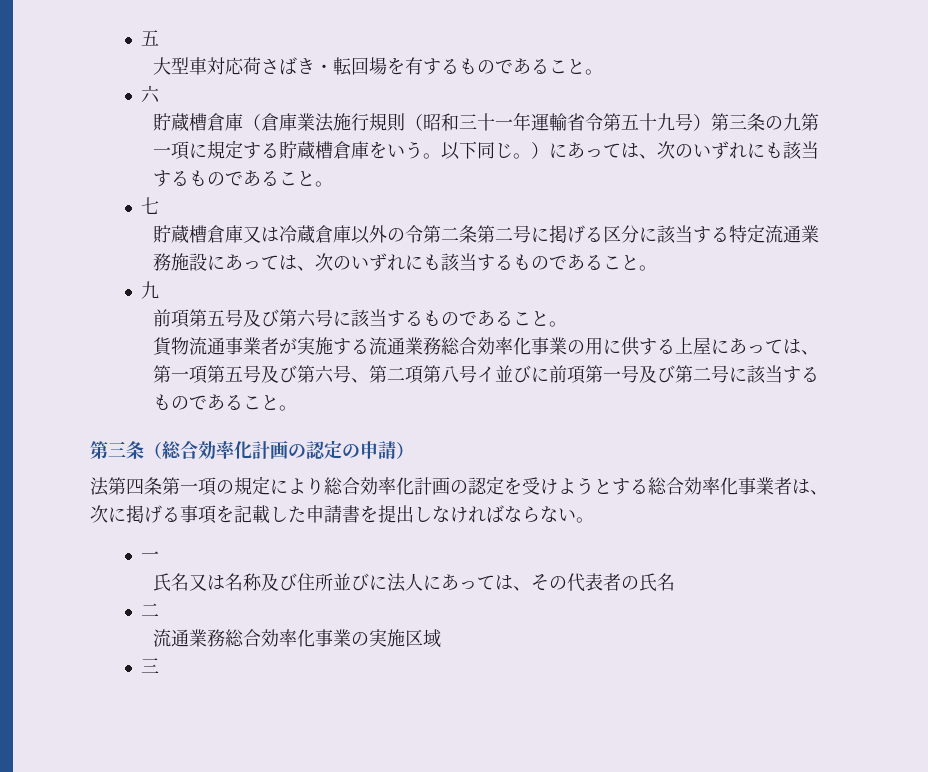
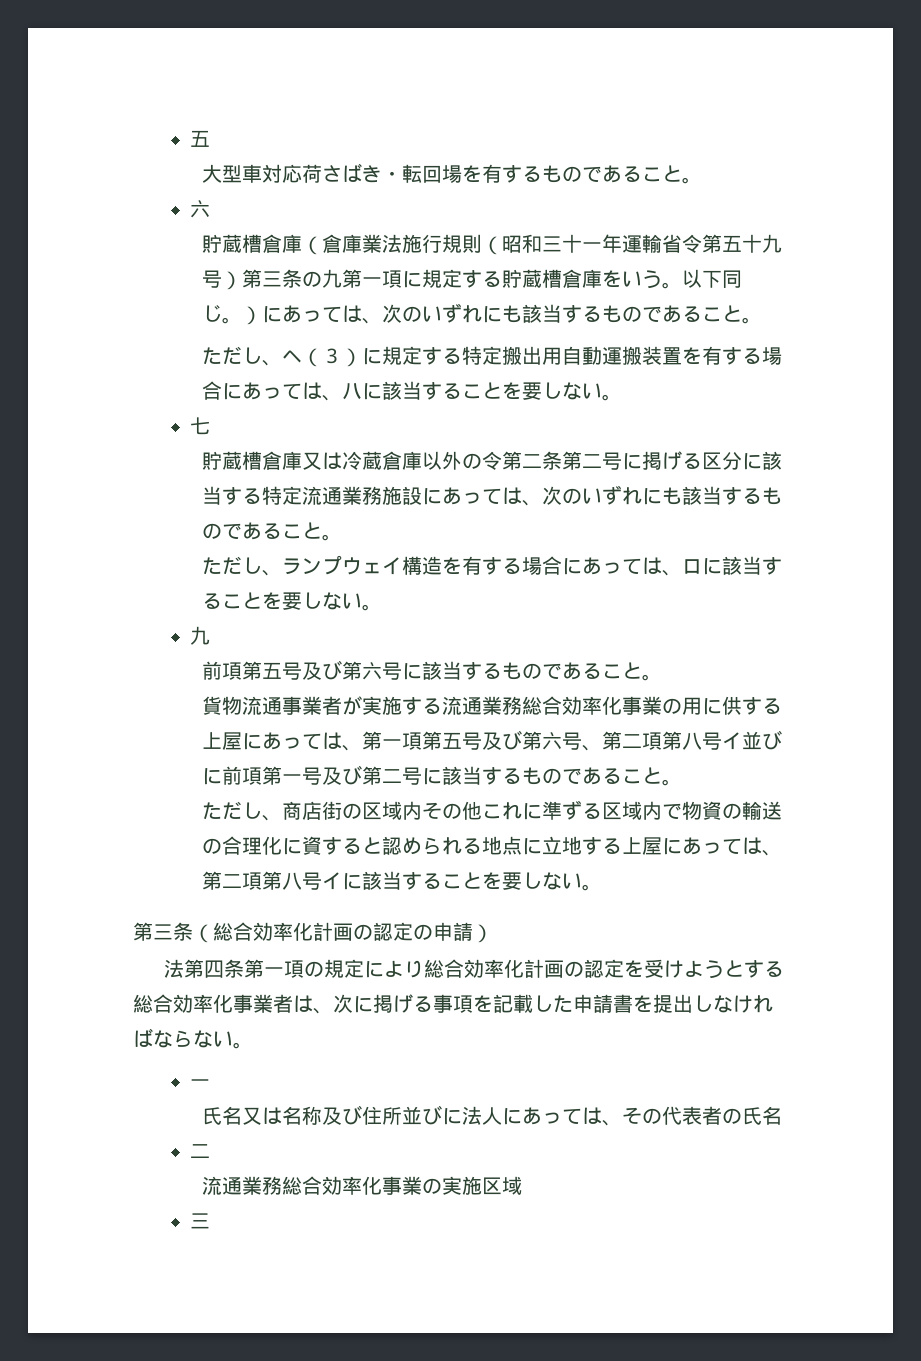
+ ただし、ヘ（３）に規定する特定搬出用自動運搬装置を有する場合にあっては、ハに該当することを要しない。
+ ただし、ランプウェイ構造を有する場合にあっては、ロに該当することを要しない。
+ ただし、商店街の区域内その他これに準ずる区域内で物資の輸送の合理化に資すると認められる地点に立地する上屋にあっては、第二項第八号イに該当することを要しない。

